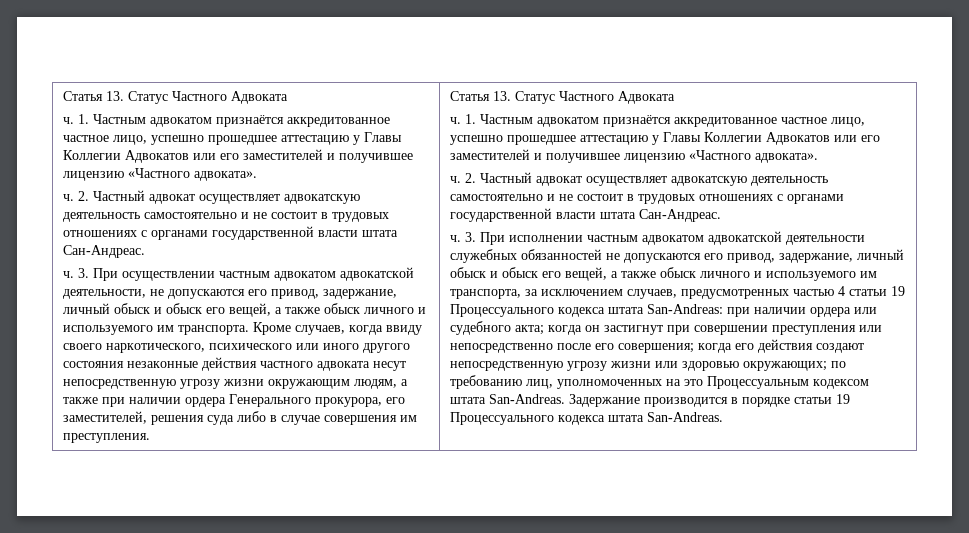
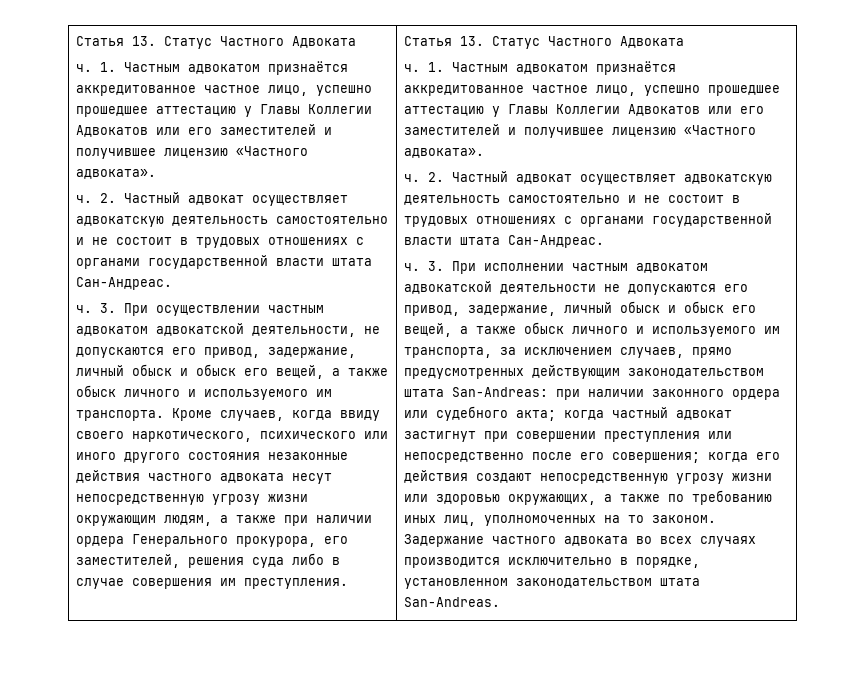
- ч. 3. При исполнении частным адвокатом адвокатской деятельности служебных обязанностей не допускаются его привод, задержание, личный обыск и обыск его вещей, а также обыск личного и используемого им транспорта, за исключением случаев, предусмотренных частью 4 статьи 19 Процессуального кодекса штата San-Andreas:
+ ч. 3. При исполнении частным адвокатом адвокатской деятельности не допускаются его привод, задержание, личный обыск и обыск его вещей, а также обыск личного и используемого им транспорта, за исключением случаев, прямо предусмотренных действующим законодательством штата San-Andreas:
- при наличии ордера или судебного акта;
+ при наличии законного ордера или судебного акта;
- когда он застигнут при совершении преступления или непосредственно после его совершения;
+ когда частный адвокат застигнут при совершении преступления или непосредственно после его совершения;
- когда его действия создают непосредственную угрозу жизни или здоровью окружающих; по требованию лиц, уполномоченных на это Процессуальным кодексом штата San-Andreas. Задержание производится в порядке статьи 19 Процессуального кодекса штата San-Andreas.
+ когда его действия создают непосредственную угрозу жизни или здоровью окружающих, а также по требованию иных лиц, уполномоченных на то законом. Задержание частного адвоката во всех случаях производится исключительно в порядке, установленном законодательством штата San-Andreas.

